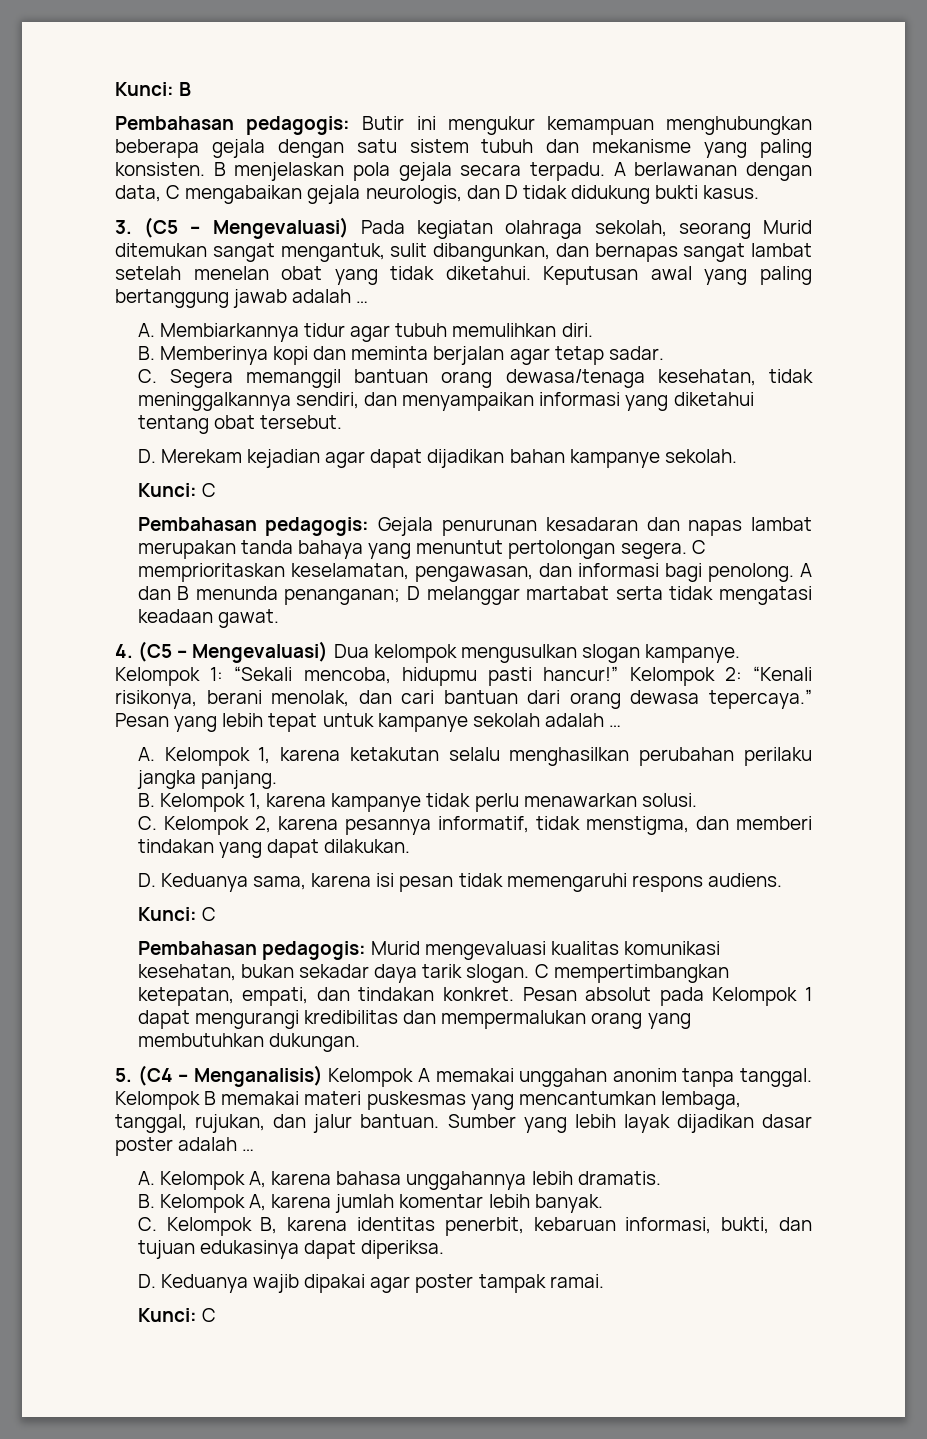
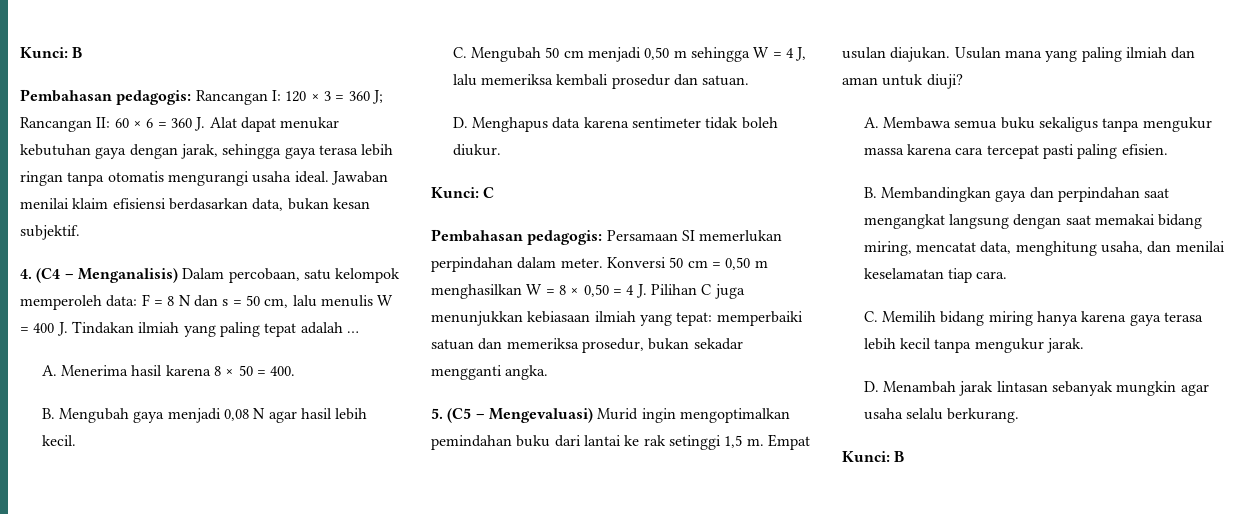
- Pembahasan pedagogis: Butir ini mengukur kemampuan menghubungkan beberapa gejala dengan satu sistem tubuh dan mekanisme yang paling konsisten. B menjelaskan pola gejala secara terpadu. A berlawanan dengan data, C mengabaikan gejala neurologis, dan D tidak didukung bukti kasus.
- 3. (C5 – Mengevaluasi) Pada kegiatan olahraga sekolah, seorang Murid ditemukan sangat mengantuk, sulit dibangunkan, dan bernapas sangat lambat setelah menelan obat yang tidak diketahui. Keputusan awal yang paling bertanggung jawab adalah …
- A. Membiarkannya tidur agar tubuh memulihkan diri.
- B. Memberinya kopi dan meminta berjalan agar tetap sadar.
- C. Segera memanggil bantuan orang dewasa/tenaga kesehatan, tidak meninggalkannya sendiri, dan menyampaikan informasi yang diketahui tentang obat tersebut.
- D. Merekam kejadian agar dapat dijadikan bahan kampanye sekolah.
+ Pembahasan pedagogis: Rancangan I: 120 × 3 = 360 J; Rancangan II: 60 × 6 = 360 J. Alat dapat menukar kebutuhan gaya dengan jarak, sehingga gaya terasa lebih ringan tanpa otomatis mengurangi usaha ideal. Jawaban menilai klaim efisiensi berdasarkan data, bukan kesan subjektif.
+ 4. (C4 – Menganalisis) Dalam percobaan, satu kelompok memperoleh data: F = 8 N dan s = 50 cm, lalu menulis W = 400 J. Tindakan ilmiah yang paling tepat adalah …
+ A. Menerima hasil karena 8 × 50 = 400.
+ B. Mengubah gaya menjadi 0,08 N agar hasil lebih kecil.
+ C. Mengubah 50 cm menjadi 0,50 m sehingga W = 4 J, lalu memeriksa kembali prosedur dan satuan.
+ D. Menghapus data karena sentimeter tidak boleh diukur.
  Kunci: C
- Pembahasan pedagogis: Gejala penurunan kesadaran dan napas lambat merupakan tanda bahaya yang menuntut pertolongan segera. C memprioritaskan keselamatan, pengawasan, dan informasi bagi penolong. A dan B menunda penanganan; D melanggar martabat serta tidak mengatasi keadaan gawat.
- 4. (C5 – Mengevaluasi) Dua kelompok mengusulkan slogan kampanye. Kelompok 1: “Sekali mencoba, hidupmu pasti hancur!” Kelompok 2: “Kenali risikonya, berani menolak, dan cari bantuan dari orang dewasa tepercaya.” Pesan yang lebih tepat untuk kampanye sekolah adalah …
- A. Kelompok 1, karena ketakutan selalu menghasilkan perubahan perilaku jangka panjang.
- B. Kelompok 1, karena kampanye tidak perlu menawarkan solusi.
- C. Kelompok 2, karena pesannya informatif, tidak menstigma, dan memberi tindakan yang dapat dilakukan.
- D. Keduanya sama, karena isi pesan tidak memengaruhi respons audiens.
- Kunci: C
- Pembahasan pedagogis: Murid mengevaluasi kualitas komunikasi kesehatan, bukan sekadar daya tarik slogan. C mempertimbangkan ketepatan, empati, dan tindakan konkret. Pesan absolut pada Kelompok 1 dapat mengurangi kredibilitas dan mempermalukan orang yang membutuhkan dukungan.
- 5. (C4 – Menganalisis) Kelompok A memakai unggahan anonim tanpa tanggal. Kelompok B memakai materi puskesmas yang mencantumkan lembaga, tanggal, rujukan, dan jalur bantuan. Sumber yang lebih layak dijadikan dasar poster adalah …
- A. Kelompok A, karena bahasa unggahannya lebih dramatis.
- B. Kelompok A, karena jumlah komentar lebih banyak.
- C. Kelompok B, karena identitas penerbit, kebaruan informasi, bukti, dan tujuan edukasinya dapat diperiksa.
- D. Keduanya wajib dipakai agar poster tampak ramai.
- Kunci: C
+ Pembahasan pedagogis: Persamaan SI memerlukan perpindahan dalam meter. Konversi 50 cm = 0,50 m menghasilkan W = 8 × 0,50 = 4 J. Pilihan C juga menunjukkan kebiasaan ilmiah yang tepat: memperbaiki satuan dan memeriksa prosedur, bukan sekadar mengganti angka.
+ 5. (C5 – Mengevaluasi) Murid ingin mengoptimalkan pemindahan buku dari lantai ke rak setinggi 1,5 m. Empat usulan diajukan. Usulan mana yang paling ilmiah dan aman untuk diuji?
+ A. Membawa semua buku sekaligus tanpa mengukur massa karena cara tercepat pasti paling efisien.
+ B. Membandingkan gaya dan perpindahan saat mengangkat langsung dengan saat memakai bidang miring, mencatat data, menghitung usaha, dan menilai keselamatan tiap cara.
+ C. Memilih bidang miring hanya karena gaya terasa lebih kecil tanpa mengukur jarak.
+ D. Menambah jarak lintasan sebanyak mungkin agar usaha selalu berkurang.
+ Kunci: B

